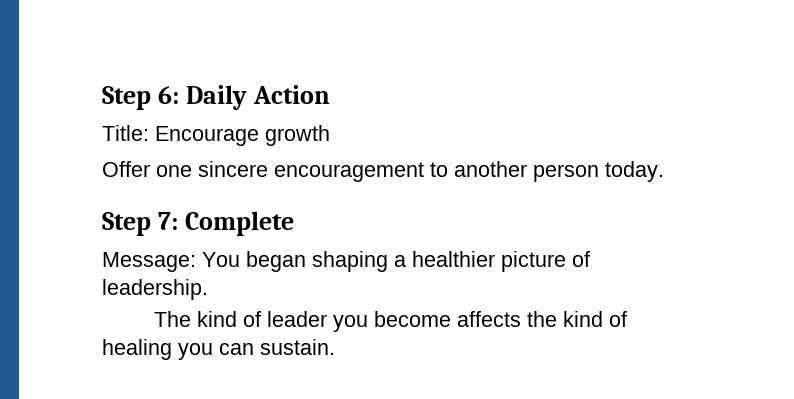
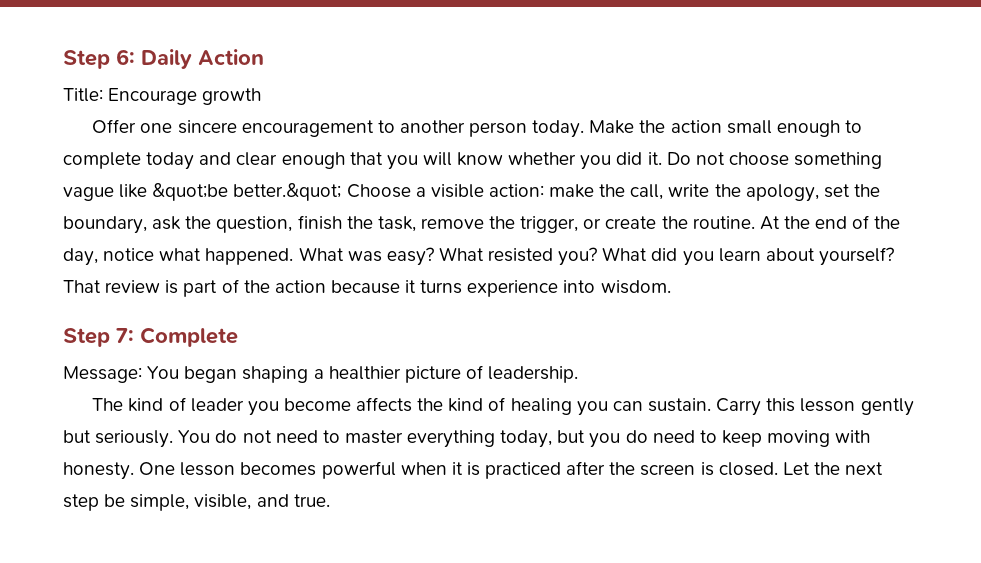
+ Make the action small enough to complete today and clear enough that you will know whether you did it. Do not choose something vague like &quot;be better.&quot; Choose a visible action: make the call, write the apology, set the boundary, ask the question, finish the task, remove the trigger, or create the routine. At the end of the day, notice what happened. What was easy? What resisted you? What did you learn about yourself? That review is part of the action because it turns experience into wisdom.
+ Carry this lesson gently but seriously. You do not need to master everything today, but you do need to keep moving with honesty. One lesson becomes powerful when it is practiced after the screen is closed. Let the next step be simple, visible, and true.

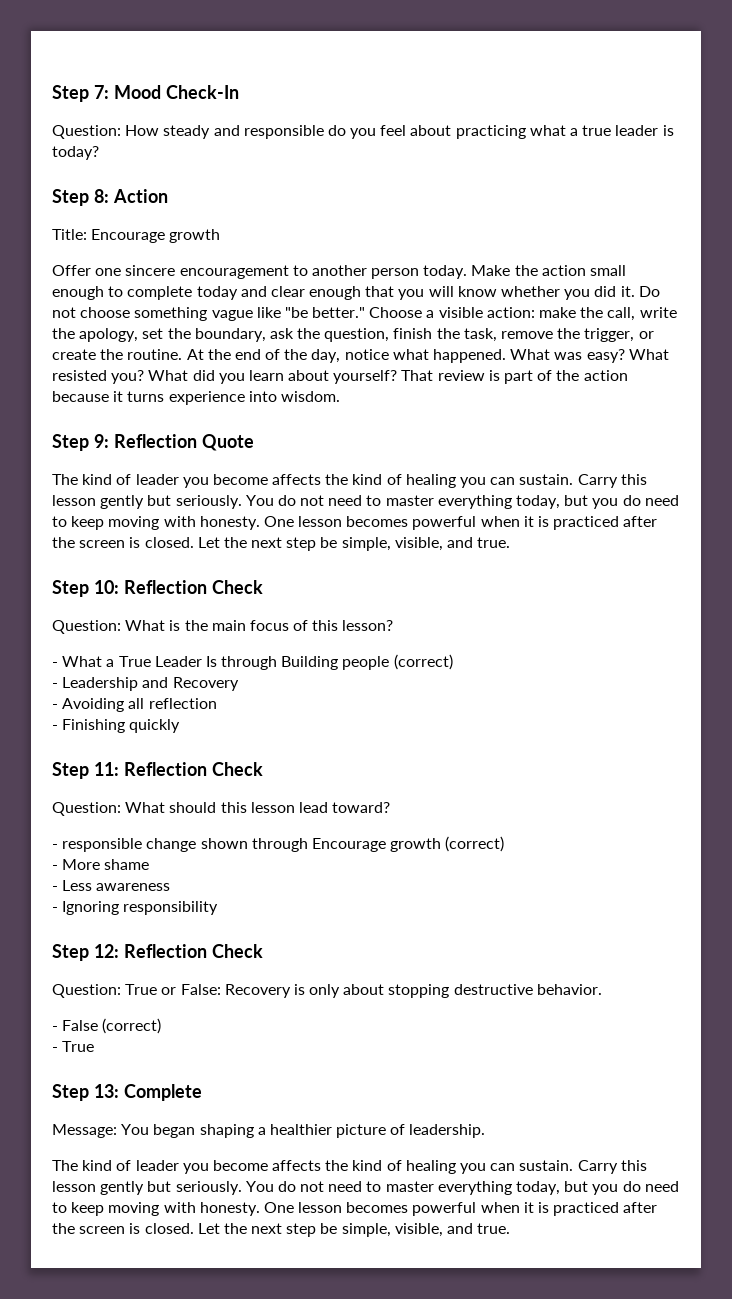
- Step 6: Daily Action
+ Step 7: Mood Check-In
+ Question: How steady and responsible do you feel about practicing what a true leader is today?
+ Step 8: Action
- Do not choose something vague like &quot;be better.&quot; Choose a visible action: make the call, write the apology, set the boundary, ask the question, finish the task, remove the trigger, or create the routine.
+ Do not choose something vague like "be better." Choose a visible action: make the call, write the apology, set the boundary, ask the question, finish the task, remove the trigger, or create the routine.
- Step 7: Complete
+ Step 9: Reflection Quote
+ The kind of leader you become affects the kind of healing you can sustain. Carry this lesson gently but seriously. You do not need to master everything today, but you do need to keep moving with honesty. One lesson becomes powerful when it is practiced after the screen is closed. Let the next step be simple, visible, and true.
+ Step 10: Reflection Check
+ Question: What is the main focus of this lesson?
+ - What a True Leader Is through Building people (correct)
+ - Leadership and Recovery
+ - Avoiding all reflection
+ - Finishing quickly
+ Step 11: Reflection Check
+ Question: What should this lesson lead toward?
+ - responsible change shown through Encourage growth (correct)
+ - More shame
+ - Less awareness
+ - Ignoring responsibility
+ Step 12: Reflection Check
+ Question: True or False: Recovery is only about stopping destructive behavior.
+ - False (correct)
+ - True
+ Step 13: Complete

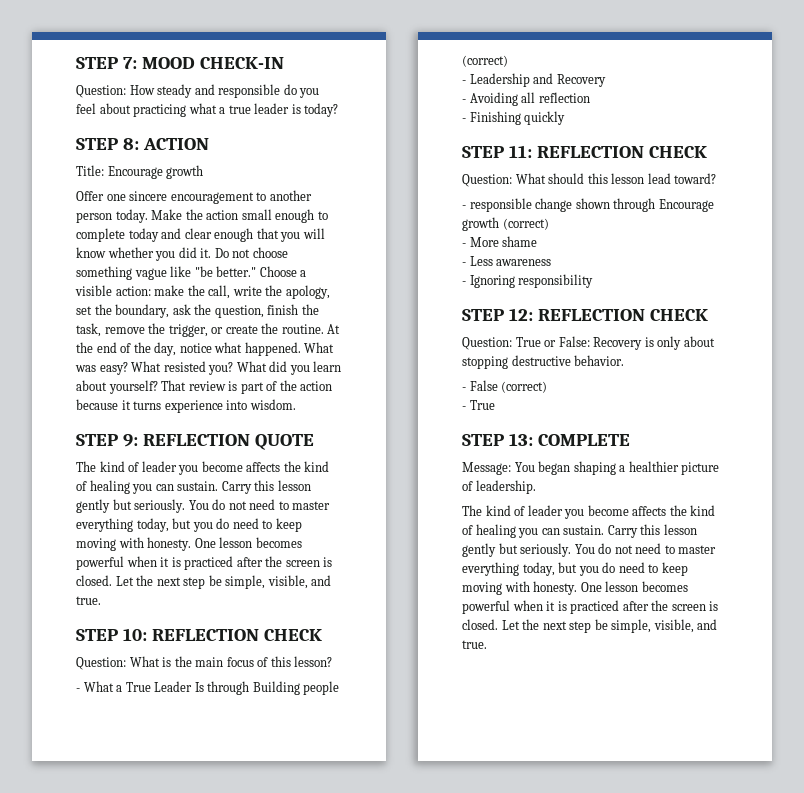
- Step 7: Mood Check-In
+ STEP 7: MOOD CHECK-IN
- Step 8: Action
+ STEP 8: ACTION
- Step 9: Reflection Quote
+ STEP 9: REFLECTION QUOTE
- Step 10: Reflection Check
+ STEP 10: REFLECTION CHECK
- Step 11: Reflection Check
+ STEP 11: REFLECTION CHECK
- Step 12: Reflection Check
+ STEP 12: REFLECTION CHECK
- Step 13: Complete
+ STEP 13: COMPLETE

